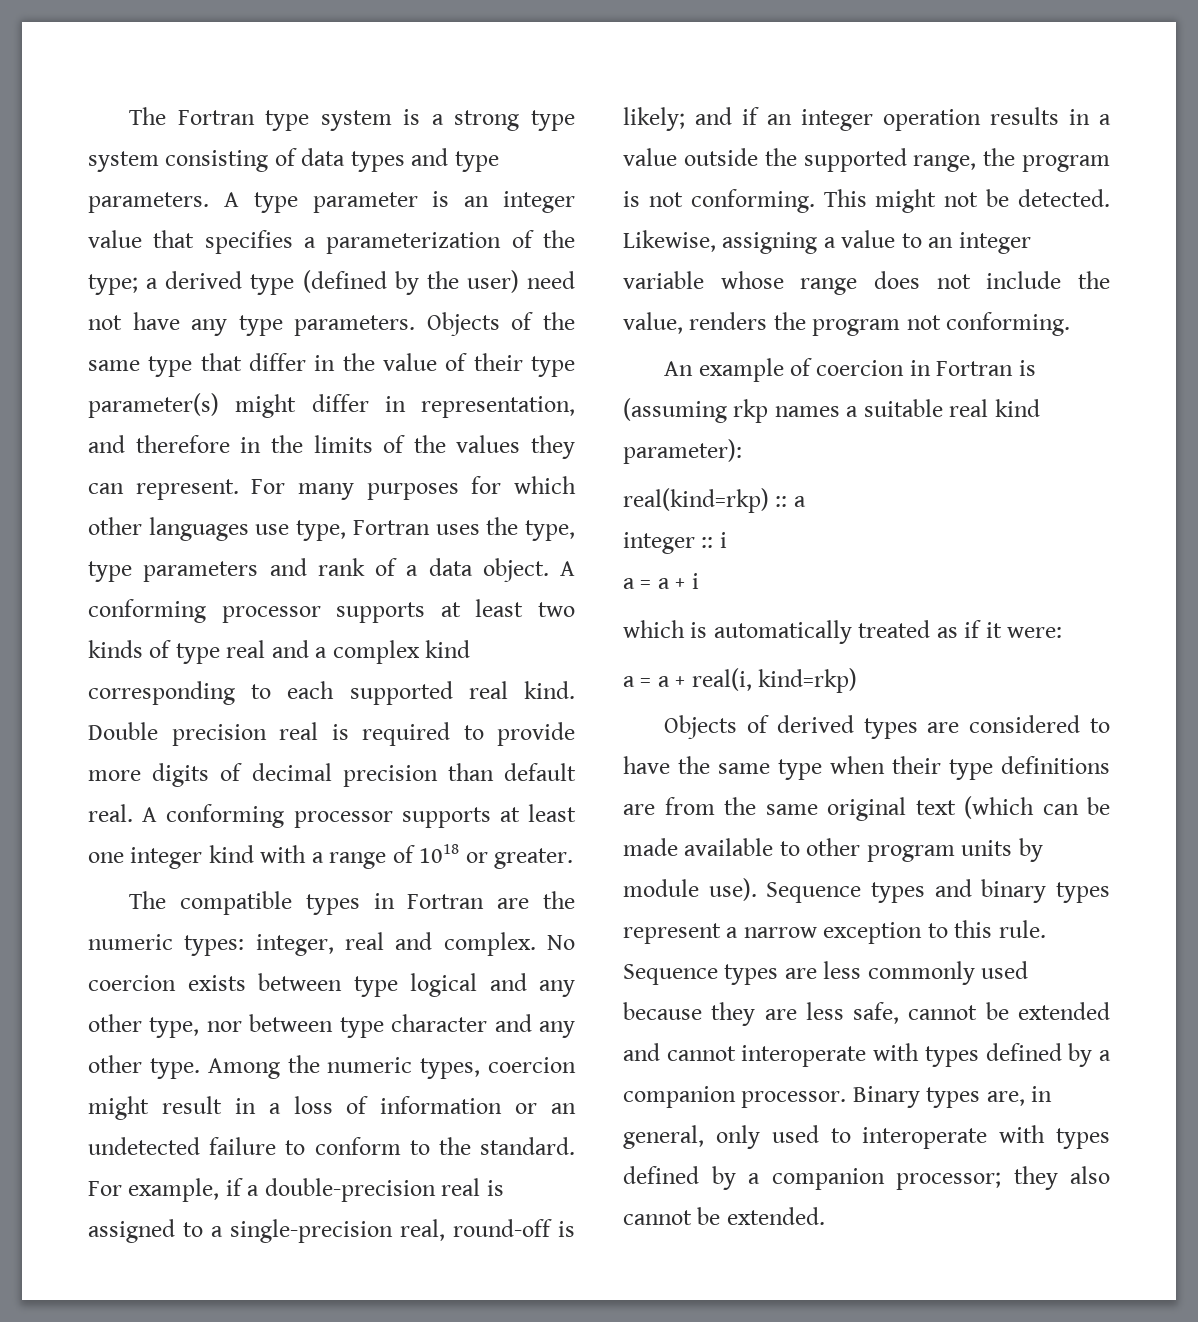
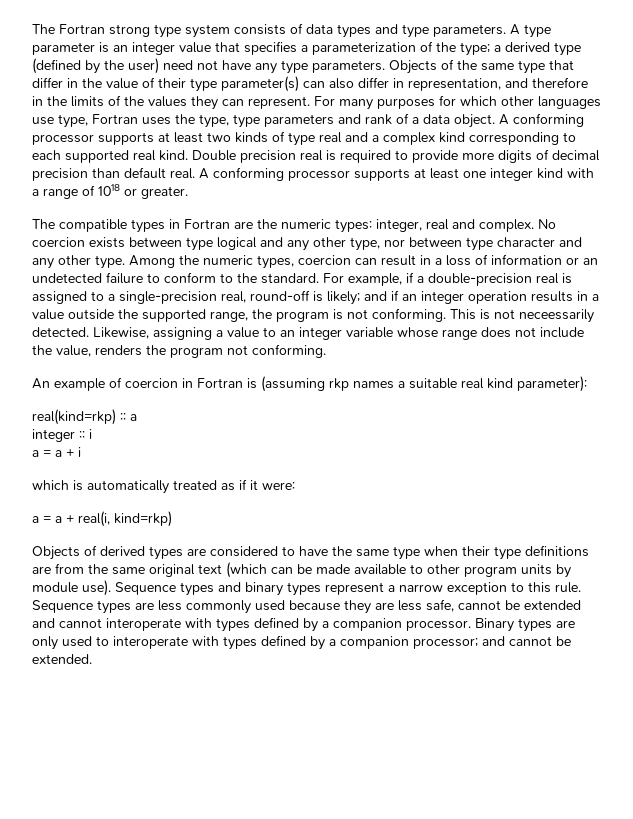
- The Fortran type system is a strong type system consisting of data types and type parameters.
+ The Fortran strong type system consists of data types and type parameters.
- Objects of the same type that differ in the value of their type parameter(s) might differ in representation, and therefore in the limits of the values they can represent.
+ Objects of the same type that differ in the value of their type parameter(s) can also differ in representation, and therefore in the limits of the values they can represent.
- Among the numeric types, coercion might result in a loss of information or an undetected failure to conform to the standard.
+ Among the numeric types, coercion can result in a loss of information or an undetected failure to conform to the standard.
- This might not be detected.
+ This is not neceessarily detected.
- Binary types are, in general, only used to interoperate with types defined by a companion processor; they also cannot be extended.
+ Binary types are only used to interoperate with types defined by a companion processor; and cannot be extended.

